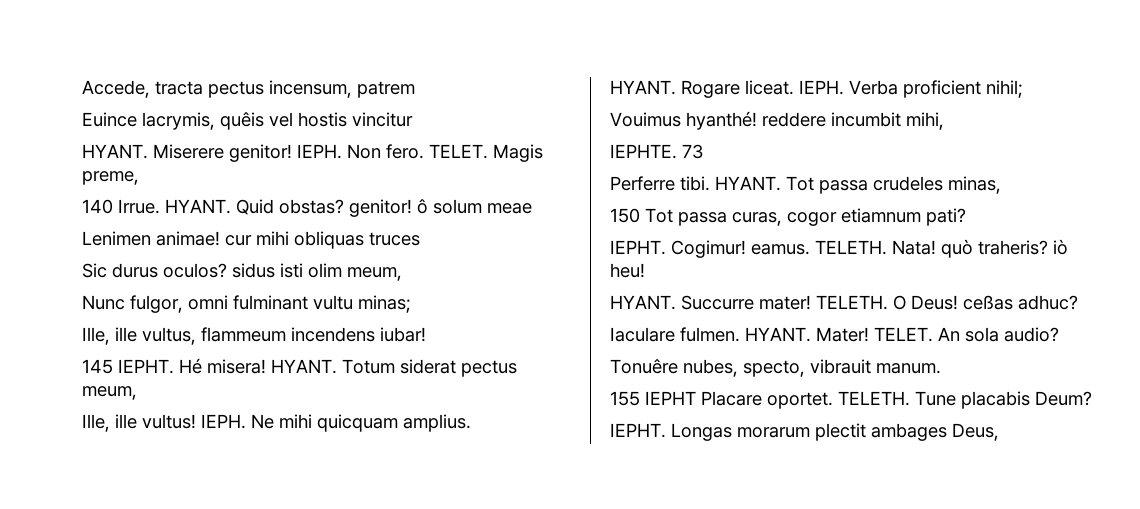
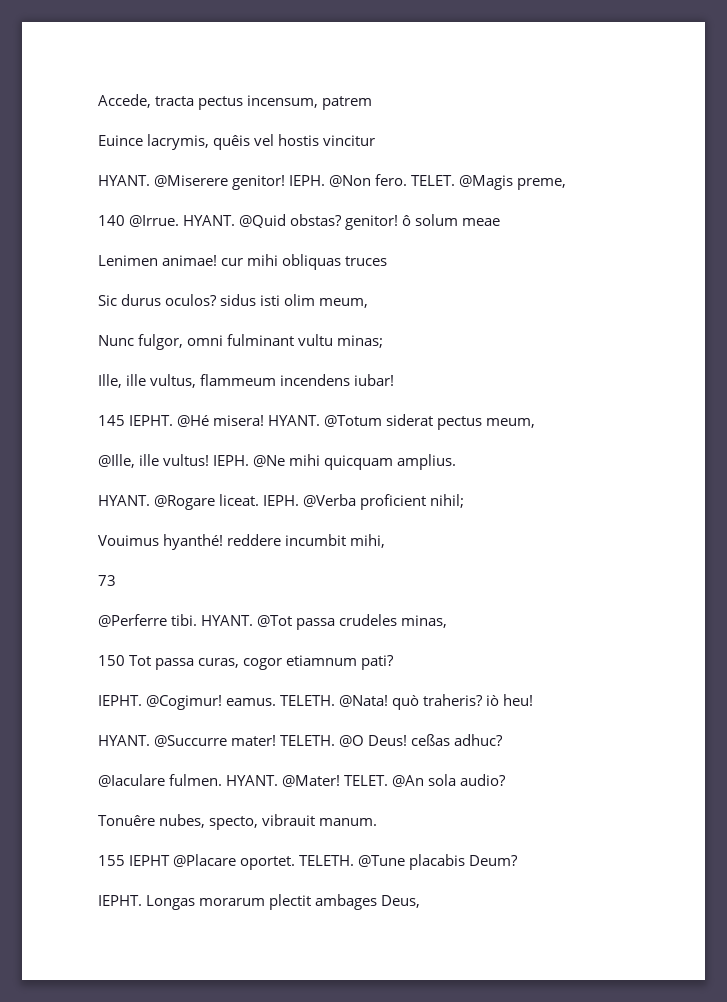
- Miserere genitor!
+ @Miserere genitor!
- Non fero.
+ @Non fero.
- Magis preme,
+ @Magis preme,
- 140 Irrue. HYANT. Quid obstas? genitor! ô solum meae
+ 140 @Irrue. HYANT. @Quid obstas? genitor! ô solum meae
- Hé misera!
+ @Hé misera!
- Totum siderat pectus meum,
+ @Totum siderat pectus meum,
- Ille, ille vultus!
+ @Ille, ille vultus!
- Ne mihi quicquam amplius.
+ @Ne mihi quicquam amplius.
- Rogare liceat.
+ @Rogare liceat.
- Verba proficient nihil;
+ @Verba proficient nihil;
- IEPHTE.
- Perferre tibi.
+ @Perferre tibi.
- Tot passa crudeles minas,
+ @Tot passa crudeles minas,
- Cogimur! eamus.
+ @Cogimur! eamus.
- Nata! quò traheris? iò heu!
+ @Nata! quò traheris? iò heu!
- Succurre mater!
+ @Succurre mater!
- O Deus! ceßas adhuc?
+ @O Deus! ceßas adhuc?
- Iaculare fulmen.
+ @Iaculare fulmen.
- Mater! TELET. An sola audio?
+ @Mater! TELET. @An sola audio?
- 155 IEPHT Placare oportet.
+ 155 IEPHT @Placare oportet.
- Tune placabis Deum?
+ @Tune placabis Deum?

